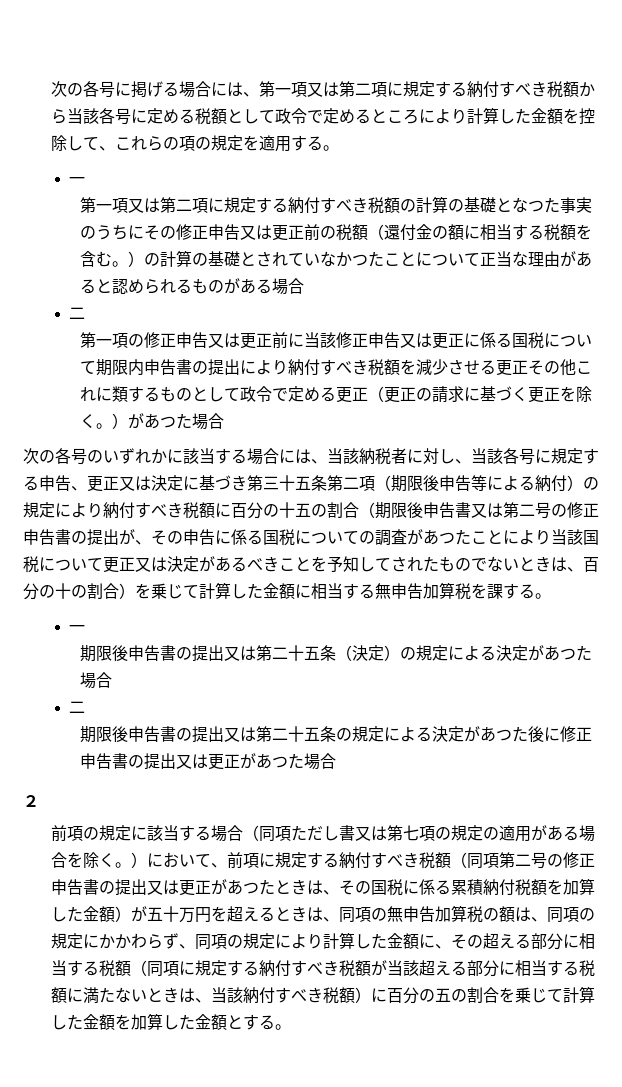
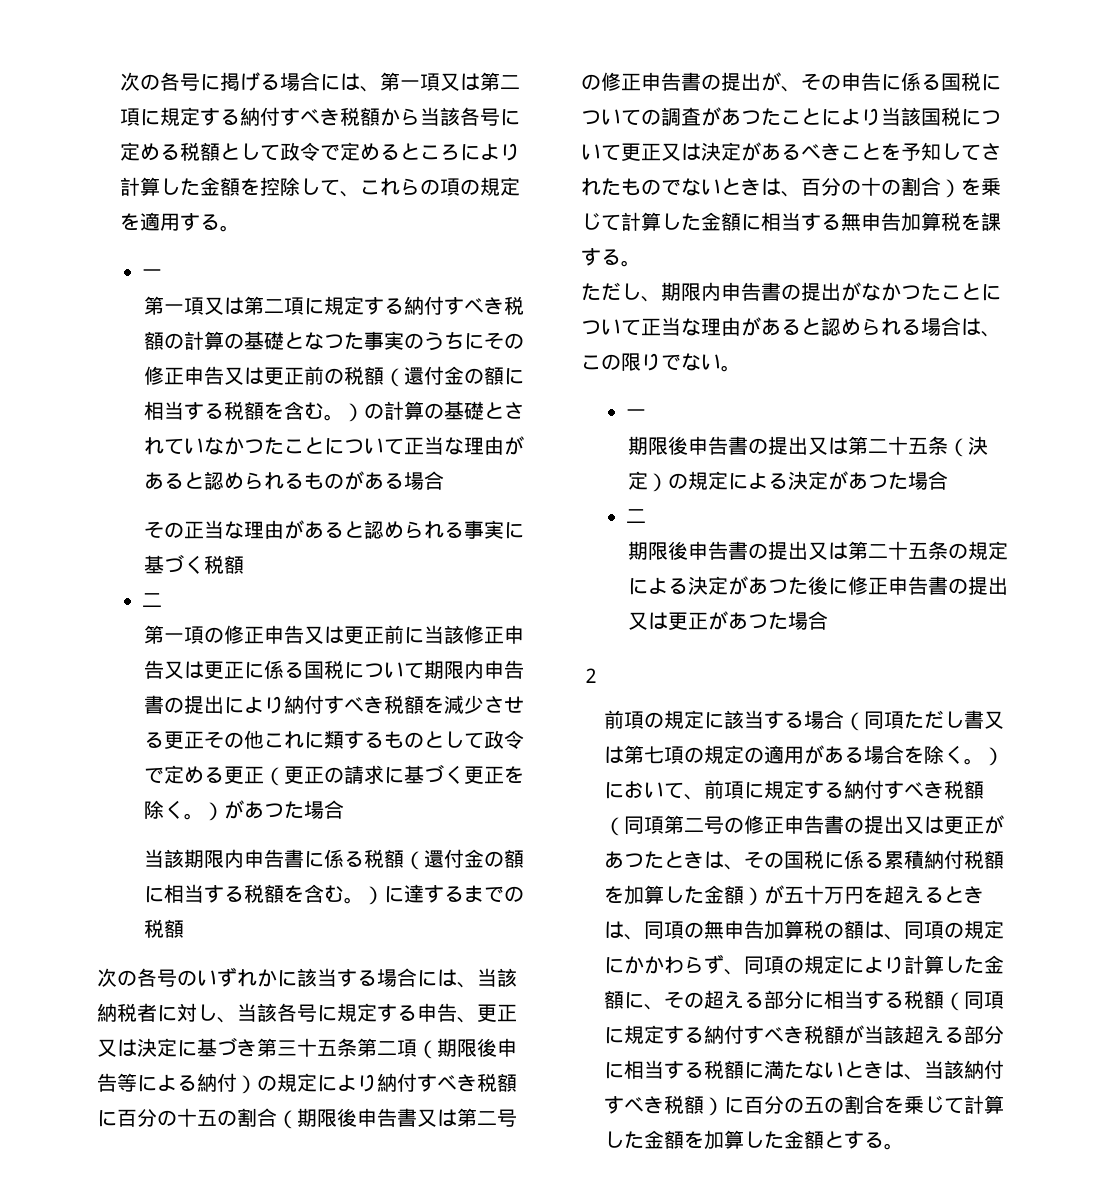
+ その正当な理由があると認められる事実に基づく税額
+ 当該期限内申告書に係る税額（還付金の額に相当する税額を含む。）に達するまでの税額
+ ただし、期限内申告書の提出がなかつたことについて正当な理由があると認められる場合は、この限りでない。

